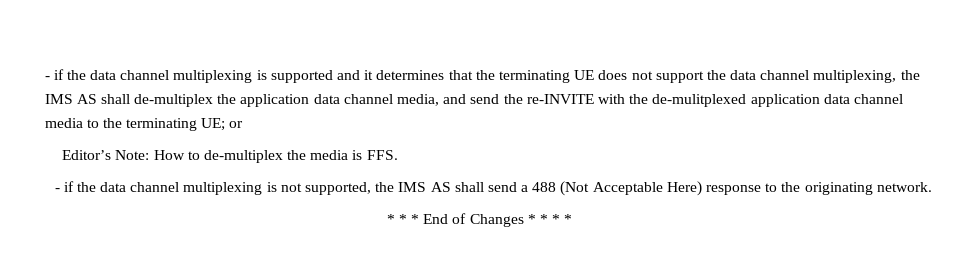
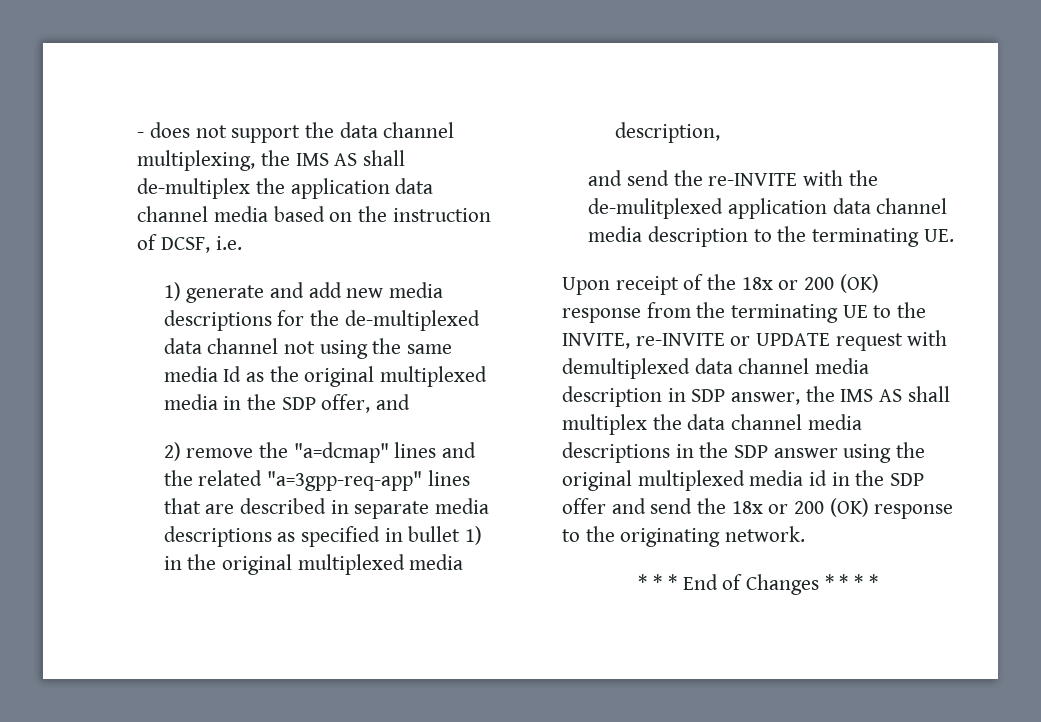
- - if the data channel multiplexing is supported and it determines that the terminating UE does not support the data channel multiplexing, the IMS AS shall de-multiplex the application data channel media, and send the re-INVITE with the de-mulitplexed application data channel media to the terminating UE; or
- Editor’s Note: How to de-multiplex the media is FFS.
- - if the data channel multiplexing is not supported, the IMS AS shall send a 488 (Not Acceptable Here) response to the originating network.
+ - does not support the data channel multiplexing, the IMS AS shall de-multiplex the application data channel media based on the instruction of DCSF, i.e.
+ 1) generate and add new media descriptions for the de-multiplexed data channel not using the same media Id as the original multiplexed media in the SDP offer, and
+ 2) remove the "a=dcmap" lines and the related "a=3gpp-req-app" lines that are described in separate media descriptions as specified in bullet 1) in the original multiplexed media description,
+ and send the re-INVITE with the de-mulitplexed application data channel media description to the terminating UE.
+ Upon receipt of the 18x or 200 (OK) response from the terminating UE to the INVITE, re-INVITE or UPDATE request with demultiplexed data channel media description in SDP answer, the IMS AS shall multiplex the data channel media descriptions in the SDP answer using the original multiplexed media id in the SDP offer and send the 18x or 200 (OK) response to the originating network.

